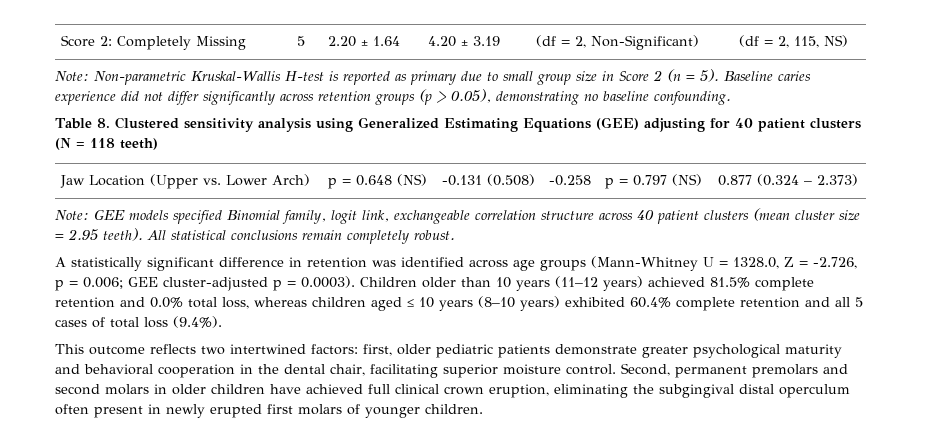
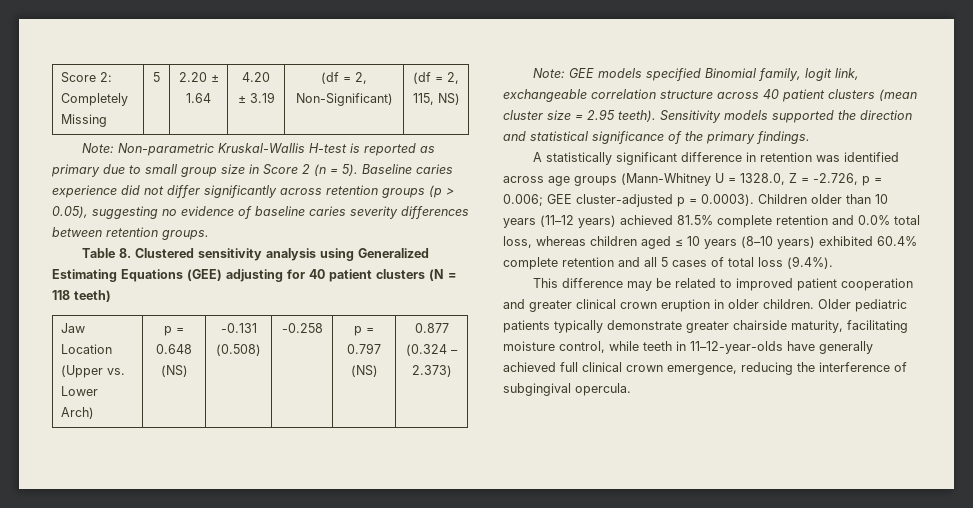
- Baseline caries experience did not differ significantly across retention groups (p > 0.05), demonstrating no baseline confounding.
+ Baseline caries experience did not differ significantly across retention groups (p > 0.05), suggesting no evidence of baseline caries severity differences between retention groups.
- All statistical conclusions remain completely robust.
+ Sensitivity models supported the direction and statistical significance of the primary findings.
- This outcome reflects two intertwined factors: first, older pediatric patients demonstrate greater psychological maturity and behavioral cooperation in the dental chair, facilitating superior moisture control. Second, permanent premolars and second molars in older children have achieved full clinical crown eruption, eliminating the subgingival distal operculum often present in newly erupted first molars of younger children.
+ This difference may be related to improved patient cooperation and greater clinical crown eruption in older children. Older pediatric patients typically demonstrate greater chairside maturity, facilitating moisture control, while teeth in 11–12-year-olds have generally achieved full clinical crown emergence, reducing the interference of subgingival opercula.

